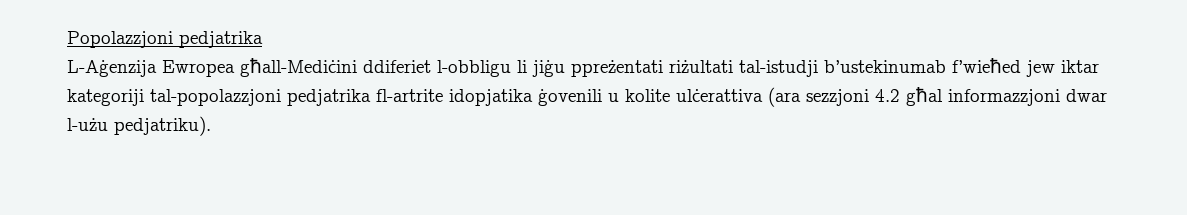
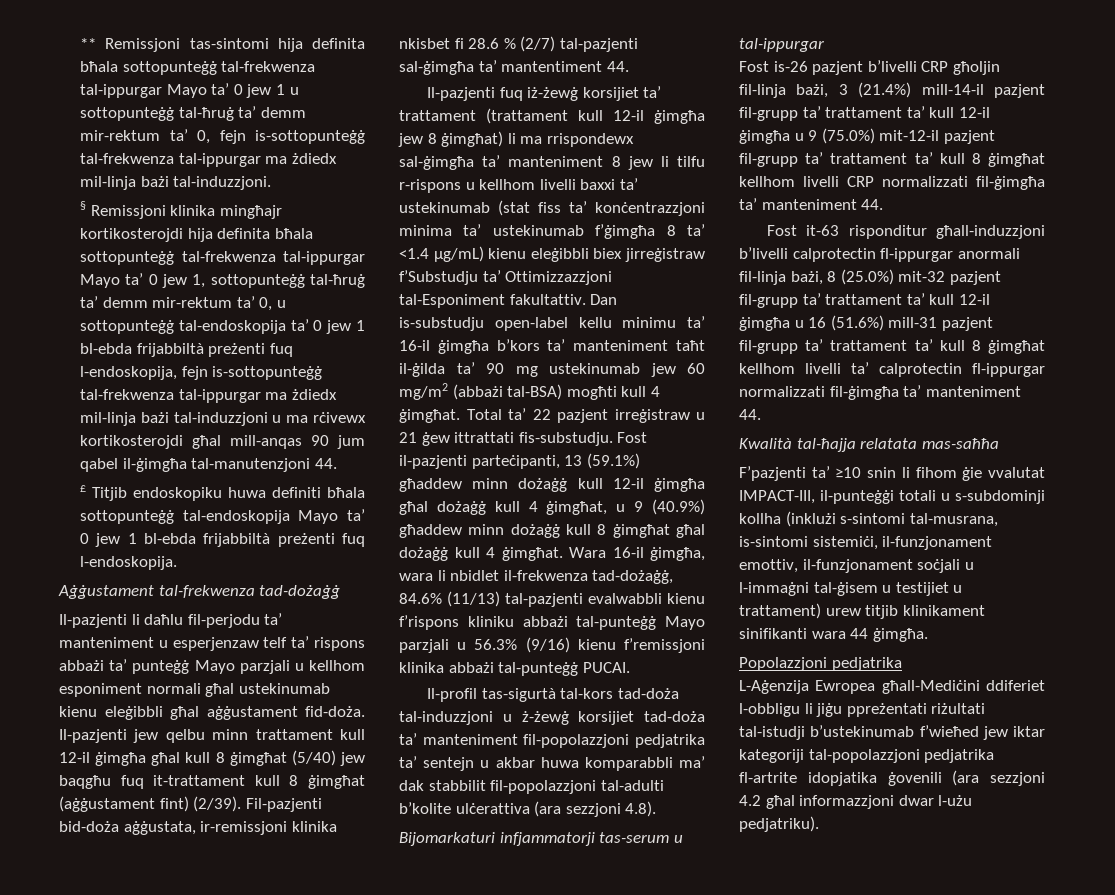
+ ** Remissjoni tas-sintomi hija definita bħala sottopunteġġ tal-frekwenza tal-ippurgar Mayo ta’ 0 jew 1 u sottopunteġġ tal-ħruġ ta’ demm mir-rektum ta’ 0, fejn is-sottopunteġġ tal-frekwenza tal-ippurgar ma żdiedx mil-linja bażi tal-induzzjoni.
+ § Remissjoni klinika mingħajr kortikosterojdi hija definita bħala sottopunteġġ tal-frekwenza tal-ippurgar Mayo ta’ 0 jew 1, sottopunteġġ tal-ħruġ ta’ demm mir-rektum ta’ 0, u sottopunteġġ tal-endoskopija ta’ 0 jew 1 bl-ebda frijabbiltà preżenti fuq l-endoskopija, fejn is-sottopunteġġ tal-frekwenza tal-ippurgar ma żdiedx mil-linja bażi tal-induzzjoni u ma rċivewx kortikosterojdi għal mill-anqas 90 jum qabel il-ġimgħa tal-manutenzjoni 44.
+ £ Titjib endoskopiku huwa definiti bħala sottopunteġġ tal-endoskopija Mayo ta’ 0 jew 1 bl-ebda frijabbiltà preżenti fuq l-endoskopija.
+ Aġġustament tal-frekwenza tad-dożaġġ
+ Il-pazjenti li daħlu fil-perjodu ta’ manteniment u esperjenzaw telf ta’ rispons abbażi ta’ punteġġ Mayo parzjali u kellhom esponiment normali għal ustekinumab kienu eleġibbli għal aġġustament fid-doża. Il-pazjenti jew qelbu minn trattament kull 12-il ġimgħa għal kull 8 ġimgħat (5/40) jew baqgħu fuq it-trattament kull 8 ġimgħat (aġġustament fint) (2/39). Fil-pazjenti bid-doża aġġustata, ir-remissjoni klinika nkisbet fi 28.6 % (2/7) tal-pazjenti sal-ġimgħa ta’ mantentiment 44.
+ Il-pazjenti fuq iż-żewġ korsijiet ta’ trattament (trattament kull 12-il ġimgħa jew 8 ġimgħat) li ma rrispondewx sal-ġimgħa ta’ manteniment 8 jew li tilfu r-rispons u kellhom livelli baxxi ta’ ustekinumab (stat fiss ta’ konċentrazzjoni minima ta’ ustekinumab f’ġimgħa 8 ta’ <1.4 µg/mL) kienu eleġibbli biex jirreġistraw f’Substudju ta’ Ottimizzazzjoni tal-Esponiment fakultattiv. Dan is-substudju open-label kellu minimu ta’ 16-il ġimgħa b’kors ta’ manteniment taħt il-ġilda ta’ 90 mg ustekinumab jew 60 mg/m2 (abbażi tal-BSA) mogħti kull 4 ġimgħat. Total ta’ 22 pazjent irreġistraw u 21 ġew ittrattati fis-substudju. Fost il-pazjenti parteċipanti, 13 (59.1%) għaddew minn dożaġġ kull 12-il ġimgħa għal dożaġġ kull 4 ġimgħat, u 9 (40.9%) għaddew minn dożaġġ kull 8 ġimgħat għal dożaġġ kull 4 ġimgħat. Wara 16-il ġimgħa, wara li nbidlet il-frekwenza tad-dożaġġ, 84.6% (11/13) tal-pazjenti evalwabbli kienu f’rispons kliniku abbażi tal-punteġġ Mayo parzjali u 56.3% (9/16) kienu f’remissjoni klinika abbażi tal-punteġġ PUCAI.
+ Il-profil tas-sigurtà tal-kors tad-doża tal-induzzjoni u ż-żewġ korsijiet tad-doża ta’ manteniment fil-popolazzjoni pedjatrika ta’ sentejn u akbar huwa komparabbli ma’ dak stabbilit fil-popolazzjoni tal-adulti b’kolite ulċerattiva (ara sezzjoni 4.8).
+ Bijomarkaturi infjammatorji tas-serum u tal-ippurgar
+ Fost is-26 pazjent b’livelli CRP għoljin fil-linja bażi, 3 (21.4%) mill-14-il pazjent fil-grupp ta’ trattament ta’ kull 12-il ġimgħa u 9 (75.0%) mit-12-il pazjent fil-grupp ta’ trattament ta’ kull 8 ġimgħat kellhom livelli CRP normalizzati fil-ġimgħa ta’ manteniment 44.
+ Fost it-63 risponditur għall-induzzjoni b’livelli calprotectin fl-ippurgar anormali fil-linja bażi, 8 (25.0%) mit-32 pazjent fil-grupp ta’ trattament ta’ kull 12-il ġimgħa u 16 (51.6%) mill-31 pazjent fil-grupp ta’ trattament ta’ kull 8 ġimgħat kellhom livelli ta’ calprotectin fl-ippurgar normalizzati fil-ġimgħa ta’ manteniment 44.
+ Kwalità tal-ħajja relatata mas-saħħa
+ F’pazjenti ta’ ≥10 snin li fihom ġie vvalutat IMPACT-III, il-punteġġi totali u s-subdominji kollha (inklużi s-sintomi tal-musrana, is-sintomi sistemiċi, il-funzjonament emottiv, il-funzjonament soċjali u l-immaġni tal-ġisem u testijiet u trattament) urew titjib klinikament sinifikanti wara 44 ġimgħa.
- L-Aġenzija Ewropea għall-Mediċini ddiferiet l-obbligu li jiġu ppreżentati riżultati tal-istudji b’ustekinumab f’wieħed jew iktar kategoriji tal-popolazzjoni pedjatrika fl-artrite idopjatika ġovenili u kolite ulċerattiva (ara sezzjoni 4.2 għal informazzjoni dwar l-użu pedjatriku).
+ L-Aġenzija Ewropea għall-Mediċini ddiferiet l-obbligu li jiġu ppreżentati riżultati tal-istudji b’ustekinumab f’wieħed jew iktar kategoriji tal-popolazzjoni pedjatrika fl-artrite idopjatika ġovenili (ara sezzjoni 4.2 għal informazzjoni dwar l-użu pedjatriku).

